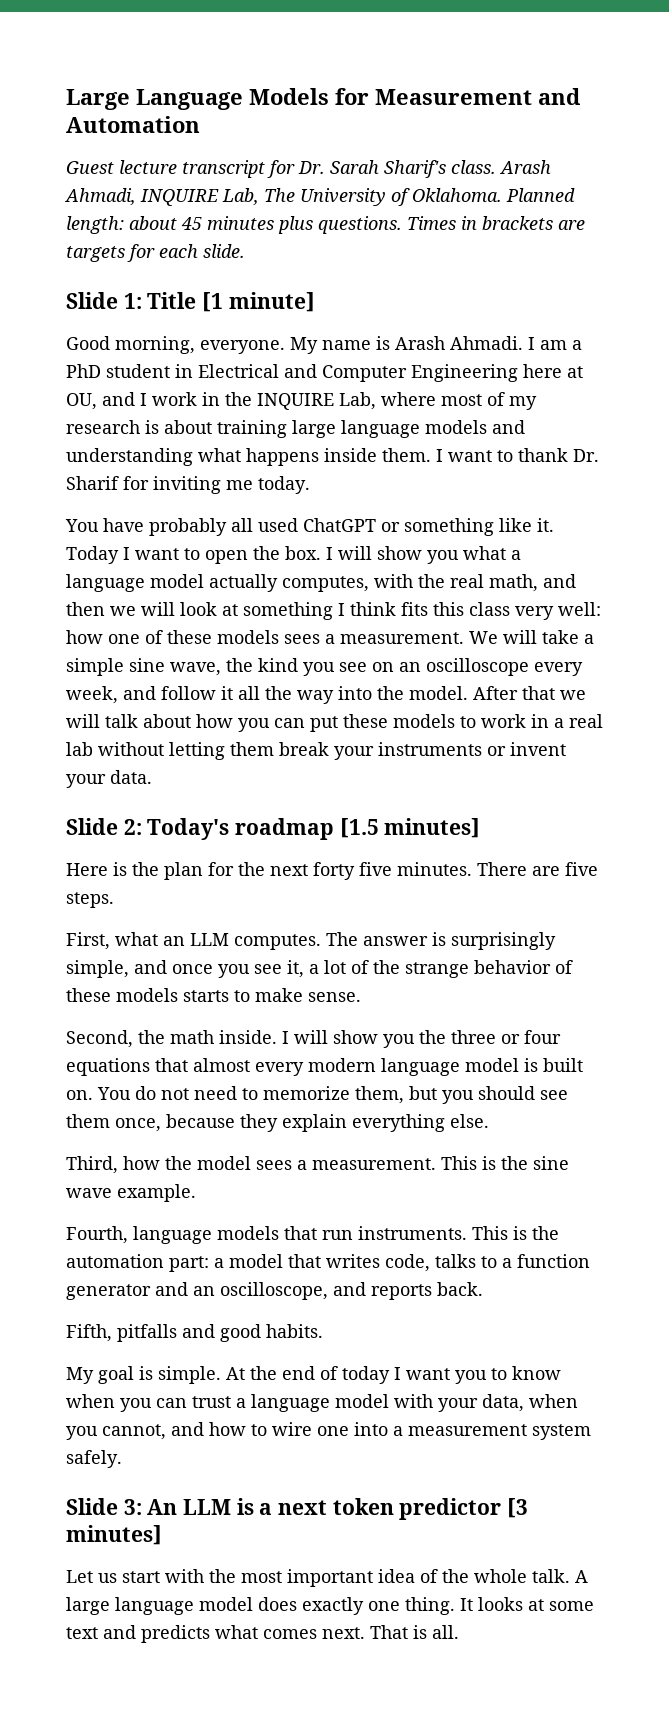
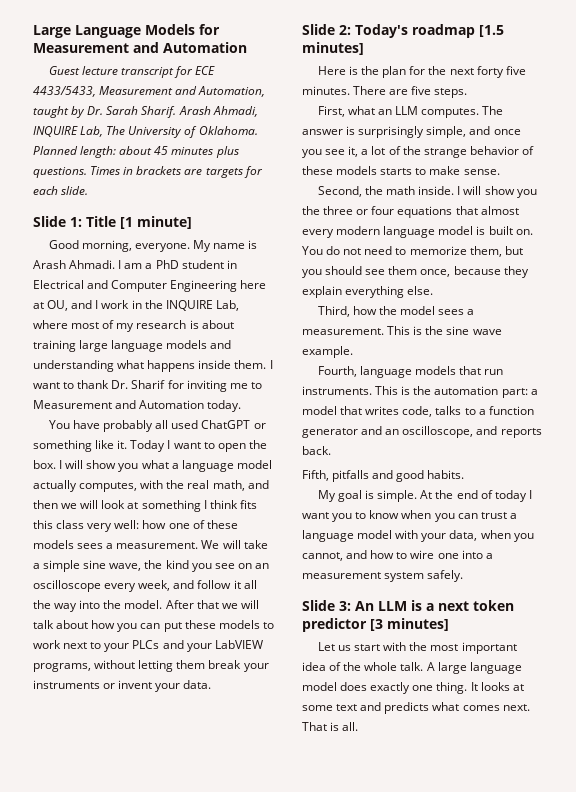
- Guest lecture transcript for Dr. Sarah Sharif's class.
+ Guest lecture transcript for ECE 4433/5433, Measurement and Automation, taught by Dr. Sarah Sharif.
- I want to thank Dr. Sharif for inviting me today.
+ I want to thank Dr. Sharif for inviting me to Measurement and Automation today.
- After that we will talk about how you can put these models to work in a real lab without letting them break your instruments or invent your data.
+ After that we will talk about how you can put these models to work next to your PLCs and your LabVIEW programs, without letting them break your instruments or invent your data.

